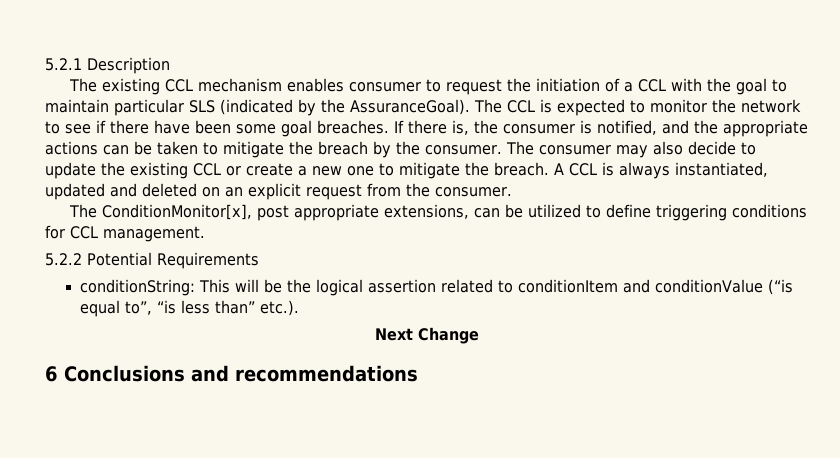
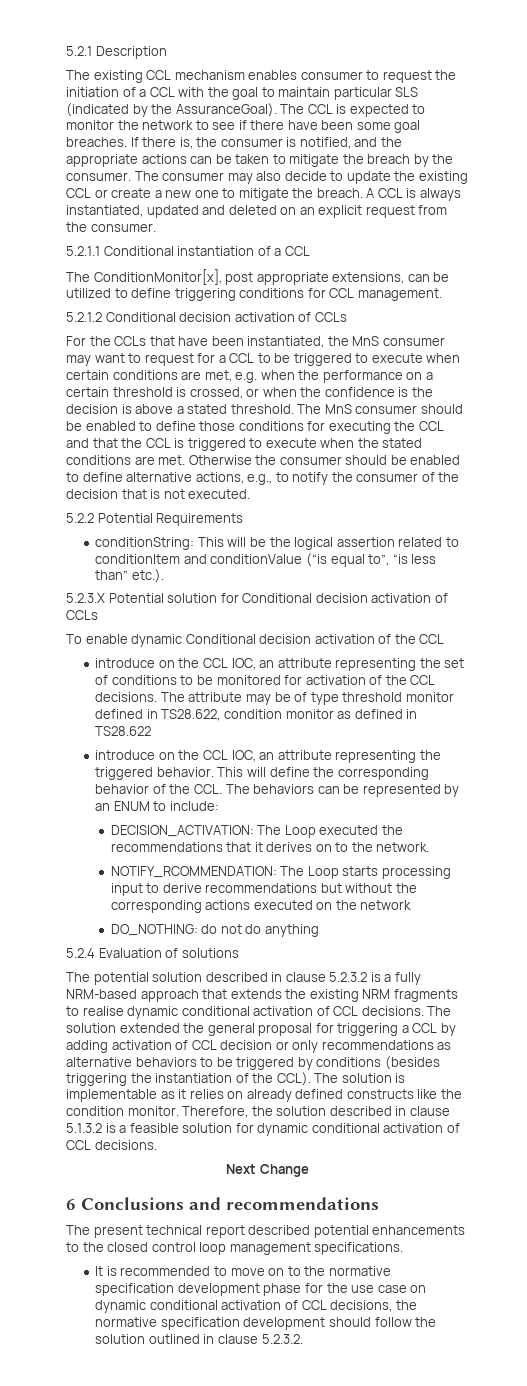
+ 5.2.1.1 Conditional instantiation of a CCL
+ 5.2.1.2 Conditional decision activation of CCLs
+ For the CCLs that have been instantiated, the MnS consumer may want to request for a CCL to be triggered to execute when certain conditions are met, e.g. when the performance on a certain threshold is crossed, or when the confidence is the decision is above a stated threshold. The MnS consumer should be enabled to define those conditions for executing the CCL and that the CCL is triggered to execute when the stated conditions are met. Otherwise the consumer should be enabled to define alternative actions, e.g., to notify the consumer of the decision that is not executed.
+ 5.2.3.X Potential solution for Conditional decision activation of CCLs
+ To enable dynamic Conditional decision activation of the CCL
+ introduce on the CCL IOC, an attribute representing the set of conditions to be monitored for activation of the CCL decisions. The attribute may be of type threshold monitor defined in TS28.622, condition monitor as defined in TS28.622
+ introduce on the CCL IOC, an attribute representing the triggered behavior. This will define the corresponding behavior of the CCL. The behaviors can be represented by an ENUM to include:
+ DECISION_ACTIVATION: The Loop executed the recommendations that it derives on to the network.
+ NOTIFY_RCOMMENDATION: The Loop starts processing input to derive recommendations but without the corresponding actions executed on the network
+ DO_NOTHING: do not do anything
+ 5.2.4 Evaluation of solutions
+ The potential solution described in clause 5.2.3.2 is a fully NRM-based approach that extends the existing NRM fragments to realise dynamic conditional activation of CCL decisions. The solution extended the general proposal for triggering a CCL by adding activation of CCL decision or only recommendations as alternative behaviors to be triggered by conditions (besides triggering the instantiation of the CCL). The solution is implementable as it relies on already defined constructs like the condition monitor. Therefore, the solution described in clause 5.1.3.2 is a feasible solution for dynamic conditional activation of CCL decisions.
+ The present technical report described potential enhancements to the closed control loop management specifications.
+ It is recommended to move on to the normative specification development phase for the use case on dynamic conditional activation of CCL decisions, the normative specification development should follow the solution outlined in clause 5.2.3.2.

